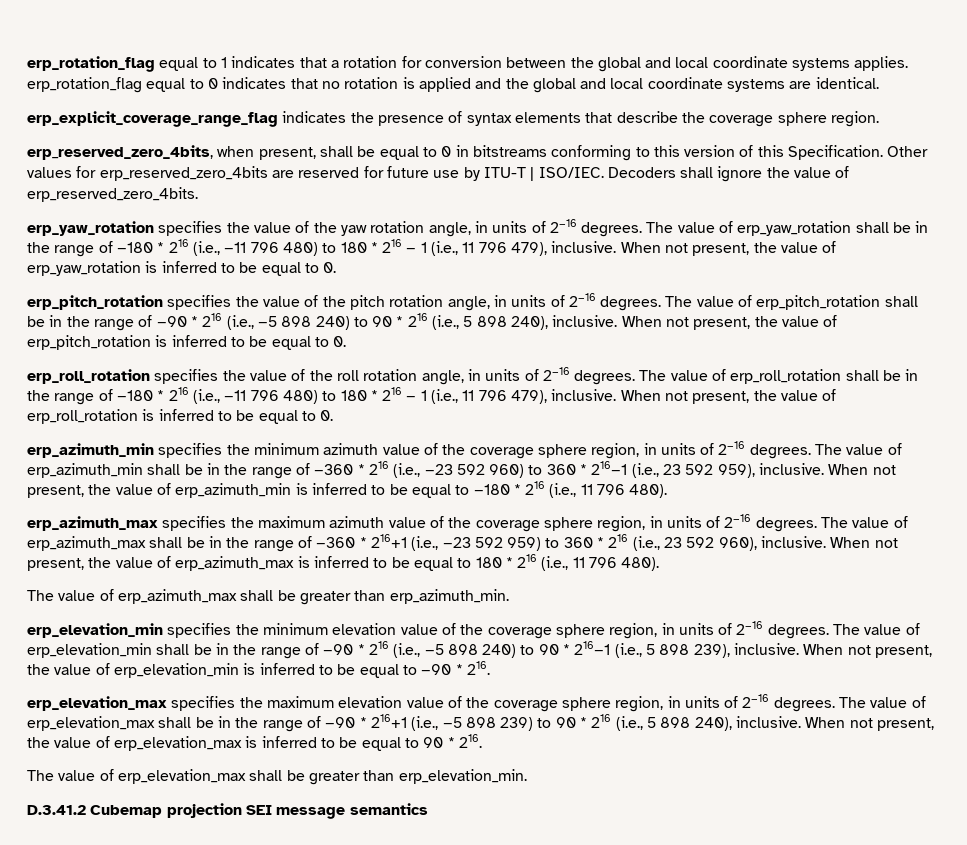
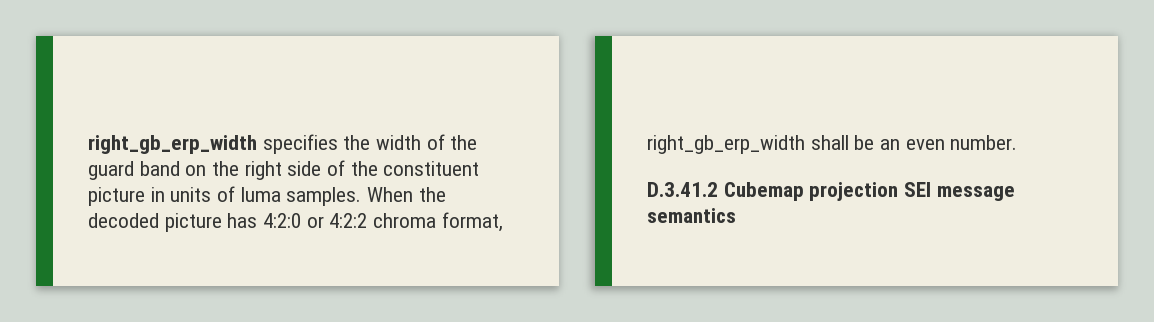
- erp_rotation_flag equal to 1 indicates that a rotation for conversion between the global and local coordinate systems applies. erp_rotation_flag equal to 0 indicates that no rotation is applied and the global and local coordinate systems are identical.
- erp_explicit_coverage_range_flag indicates the presence of syntax elements that describe the coverage sphere region.
- erp_reserved_zero_4bits, when present, shall be equal to 0 in bitstreams conforming to this version of this Specification. Other values for erp_reserved_zero_4bits are reserved for future use by ITU-T | ISO/IEC. Decoders shall ignore the value of erp_reserved_zero_4bits.
- erp_yaw_rotation specifies the value of the yaw rotation angle, in units of 2−16 degrees. The value of erp_yaw_rotation shall be in the range of −180 * 216 (i.e., −11 796 480) to 180 * 216 − 1 (i.e., 11 796 479), inclusive. When not present, the value of erp_yaw_rotation is inferred to be equal to 0.
- erp_pitch_rotation specifies the value of the pitch rotation angle, in units of 2−16 degrees. The value of erp_pitch_rotation shall be in the range of −90 * 216 (i.e., −5 898 240) to 90 * 216 (i.e., 5 898 240), inclusive. When not present, the value of erp_pitch_rotation is inferred to be equal to 0.
- erp_roll_rotation specifies the value of the roll rotation angle, in units of 2−16 degrees. The value of erp_roll_rotation shall be in the range of −180 * 216 (i.e., −11 796 480) to 180 * 216 − 1 (i.e., 11 796 479), inclusive. When not present, the value of erp_roll_rotation is inferred to be equal to 0.
- erp_azimuth_min specifies the minimum azimuth value of the coverage sphere region, in units of 2−16 degrees. The value of erp_azimuth_min shall be in the range of −360 * 216 (i.e., −23 592 960) to 360 * 216−1 (i.e., 23 592 959), inclusive. When not present, the value of erp_azimuth_min is inferred to be equal to −180 * 216 (i.e., 11 796 480).
- erp_azimuth_max specifies the maximum azimuth value of the coverage sphere region, in units of 2−16 degrees. The value of erp_azimuth_max shall be in the range of −360 * 216+1 (i.e., −23 592 959) to 360 * 216 (i.e., 23 592 960), inclusive. When not present, the value of erp_azimuth_max is inferred to be equal to 180 * 216 (i.e., 11 796 480).
- The value of erp_azimuth_max shall be greater than erp_azimuth_min.
- erp_elevation_min specifies the minimum elevation value of the coverage sphere region, in units of 2−16 degrees. The value of erp_elevation_min shall be in the range of −90 * 216 (i.e., −5 898 240) to 90 * 216−1 (i.e., 5 898 239), inclusive. When not present, the value of erp_elevation_min is inferred to be equal to −90 * 216.
- erp_elevation_max specifies the maximum elevation value of the coverage sphere region, in units of 2−16 degrees. The value of erp_elevation_max shall be in the range of −90 * 216+1 (i.e., −5 898 239) to 90 * 216 (i.e., 5 898 240), inclusive. When not present, the value of erp_elevation_max is inferred to be equal to 90 * 216.
- The value of erp_elevation_max shall be greater than erp_elevation_min.
+ right_gb_erp_width specifies the width of the guard band on the right side of the constituent picture in units of luma samples. When the decoded picture has 4:2:0 or 4:2:2 chroma format, right_gb_erp_width shall be an even number.

